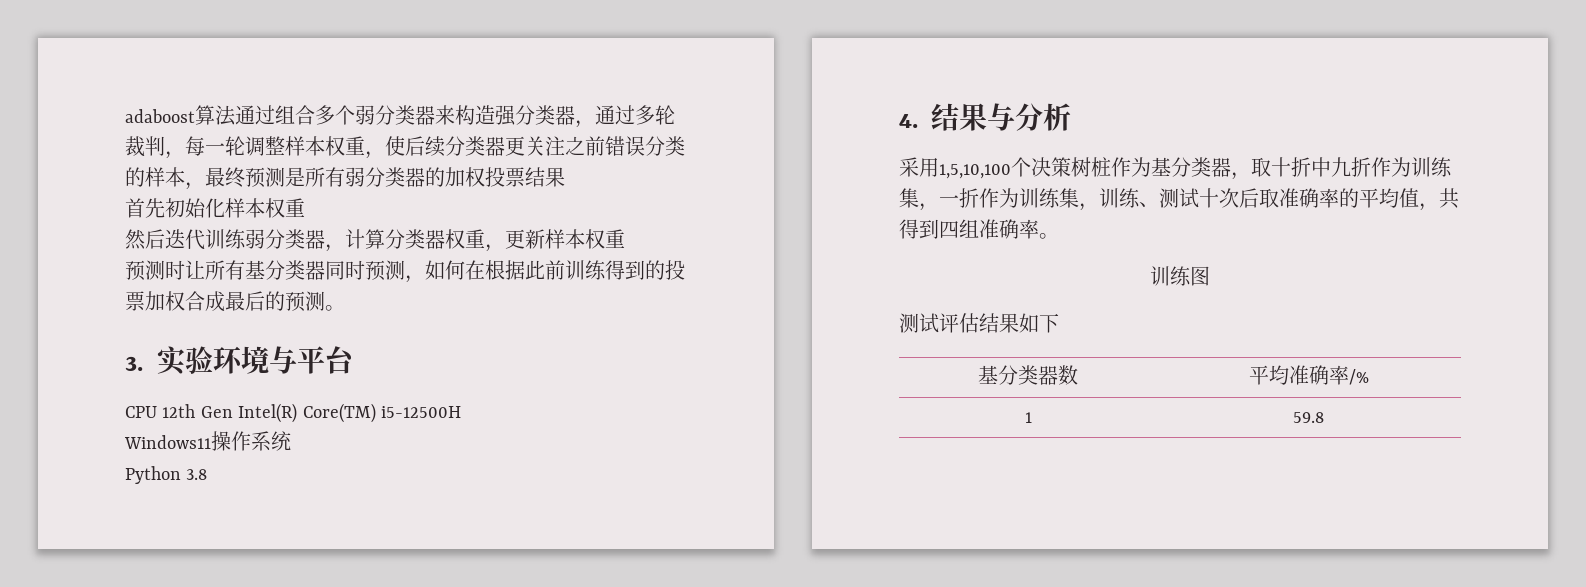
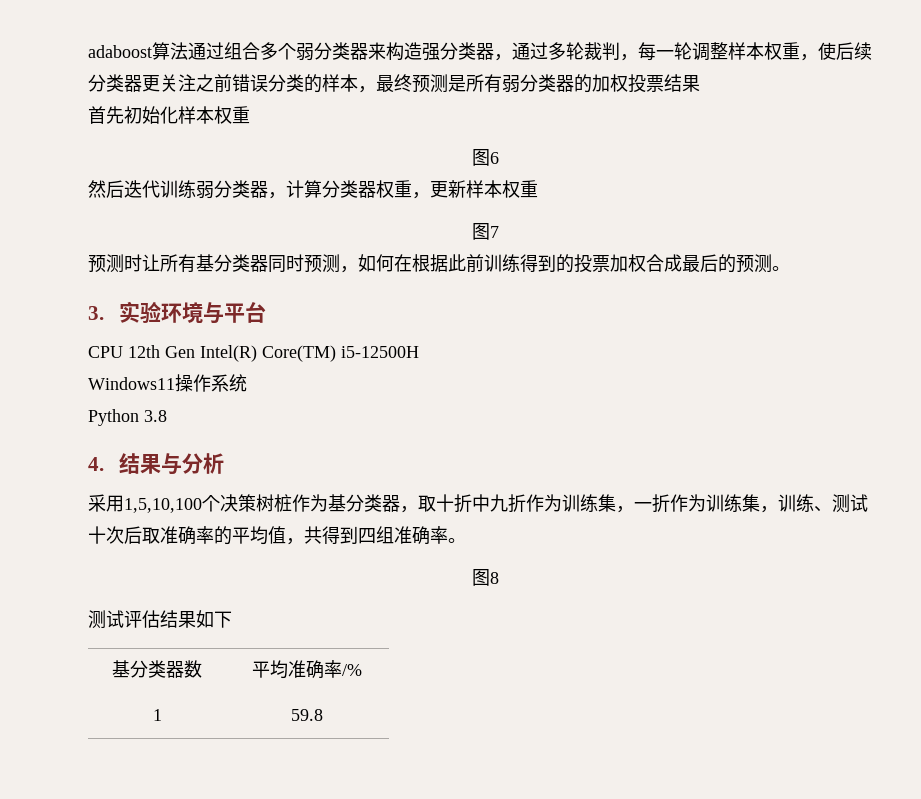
+ 图6
+ 图7
- 训练图
+ 图8

